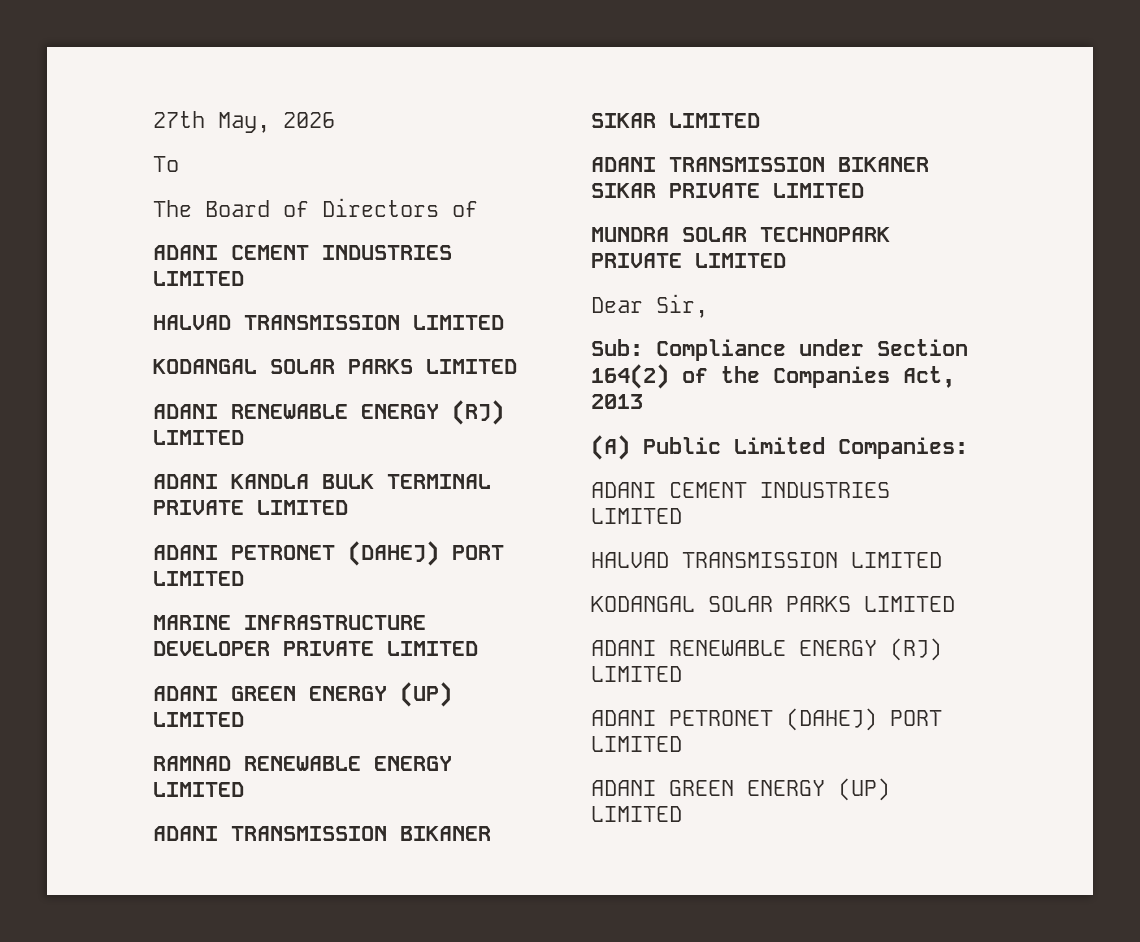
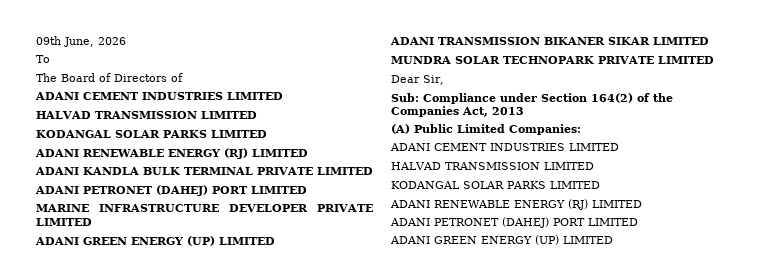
- 27th May, 2026
+ 09th June, 2026
- RAMNAD RENEWABLE ENERGY LIMITED
- ADANI TRANSMISSION BIKANER SIKAR PRIVATE LIMITED

